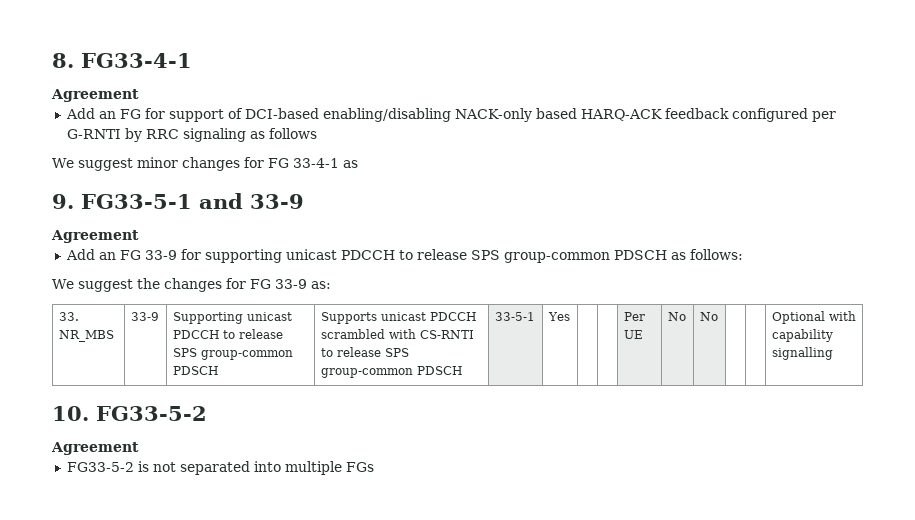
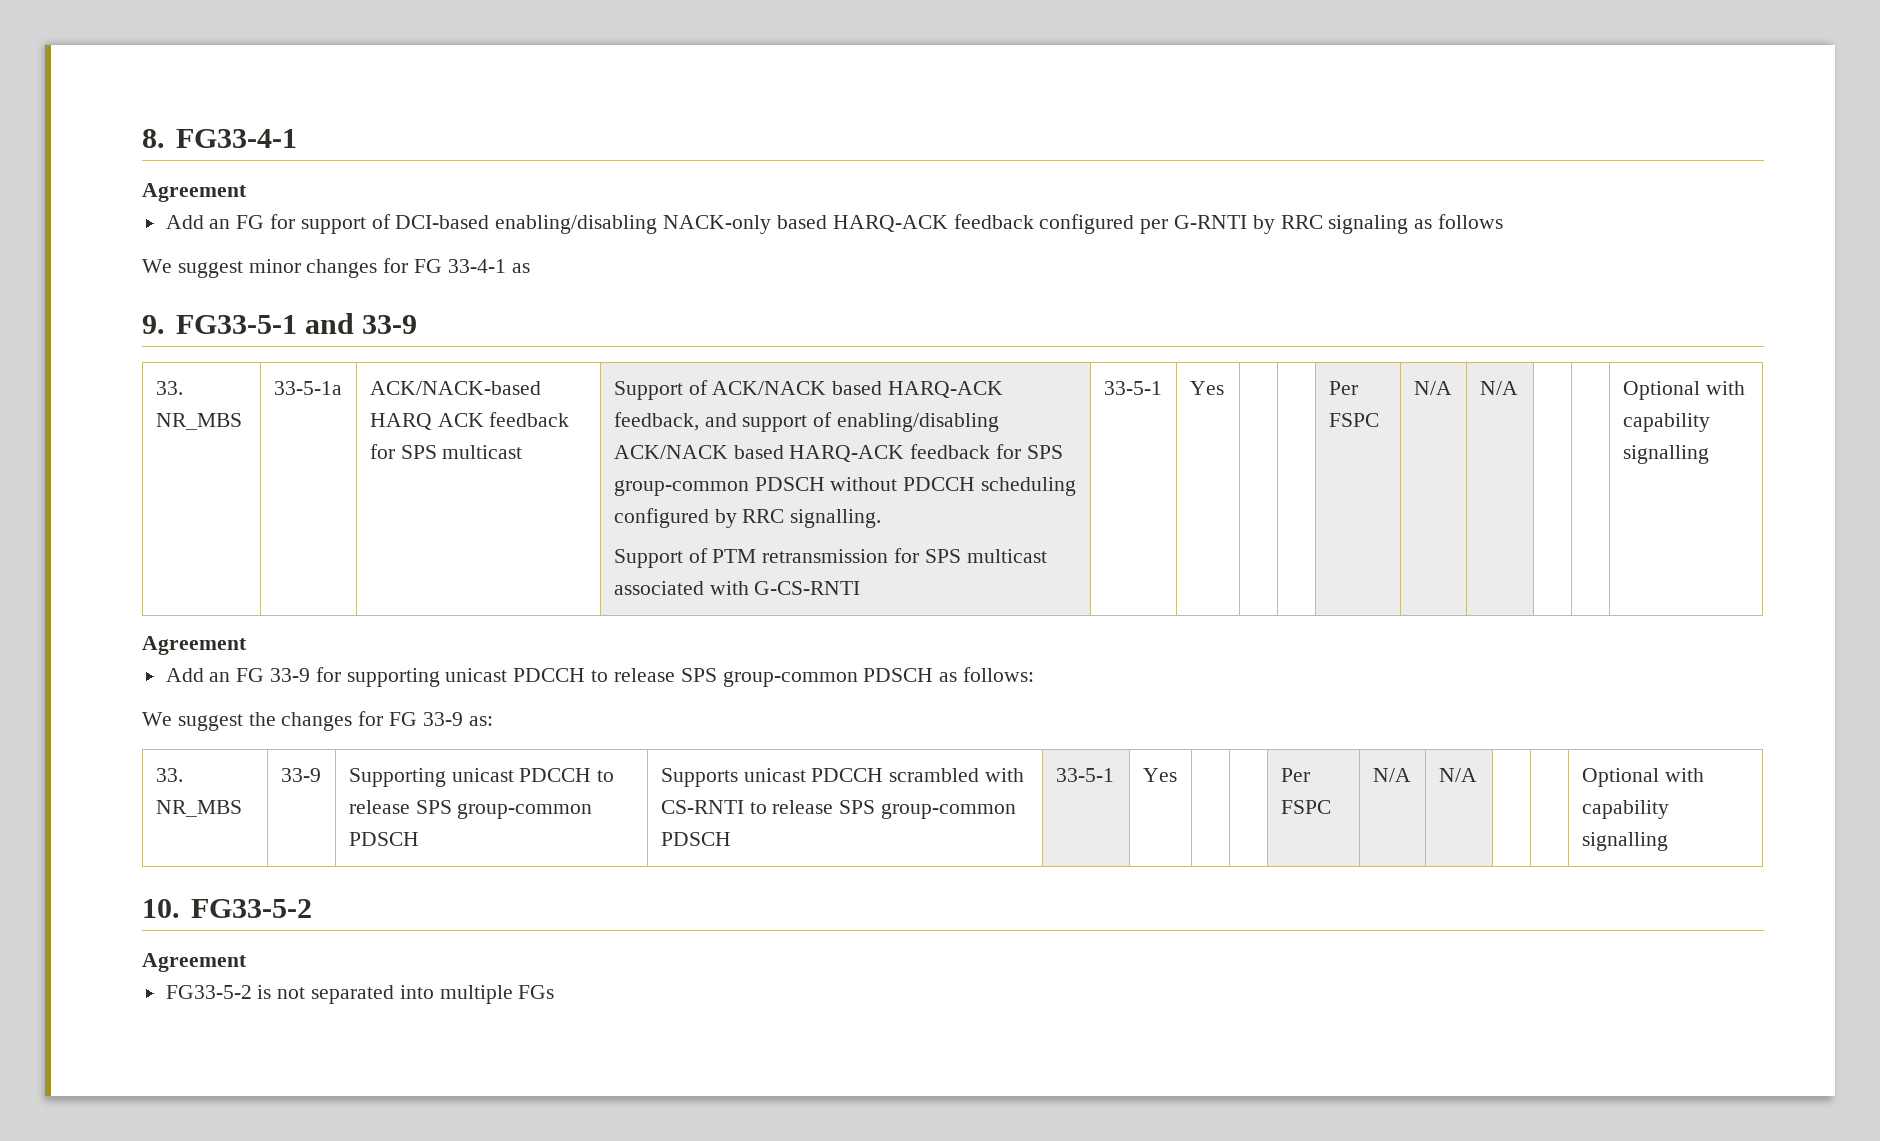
+ 33. NR_MBS | 33-5-1a | ACK/NACK-based HARQ ACK feedback for SPS multicast | Support of ACK/NACK based HARQ-ACK feedback, and support of enabling/disabling ACK/NACK based HARQ-ACK feedback for SPS group-common PDSCH without PDCCH scheduling configured by RRC signalling.
+ Support of PTM retransmission for SPS multicast associated with G-CS-RNTI | 33-5-1 | Yes | | | Per FSPC | N/A | N/A | | | Optional with capability signalling
- 33. NR_MBS | 33-9 | Supporting unicast PDCCH to release SPS group-common PDSCH | Supports unicast PDCCH scrambled with CS-RNTI to release SPS group-common PDSCH | 33-5-1 | Yes | | | Per UE | No | No | | | Optional with capability signalling
+ 33. NR_MBS | 33-9 | Supporting unicast PDCCH to release SPS group-common PDSCH | Supports unicast PDCCH scrambled with CS-RNTI to release SPS group-common PDSCH | 33-5-1 | Yes | | | Per FSPC | N/A | N/A | | | Optional with capability signalling

